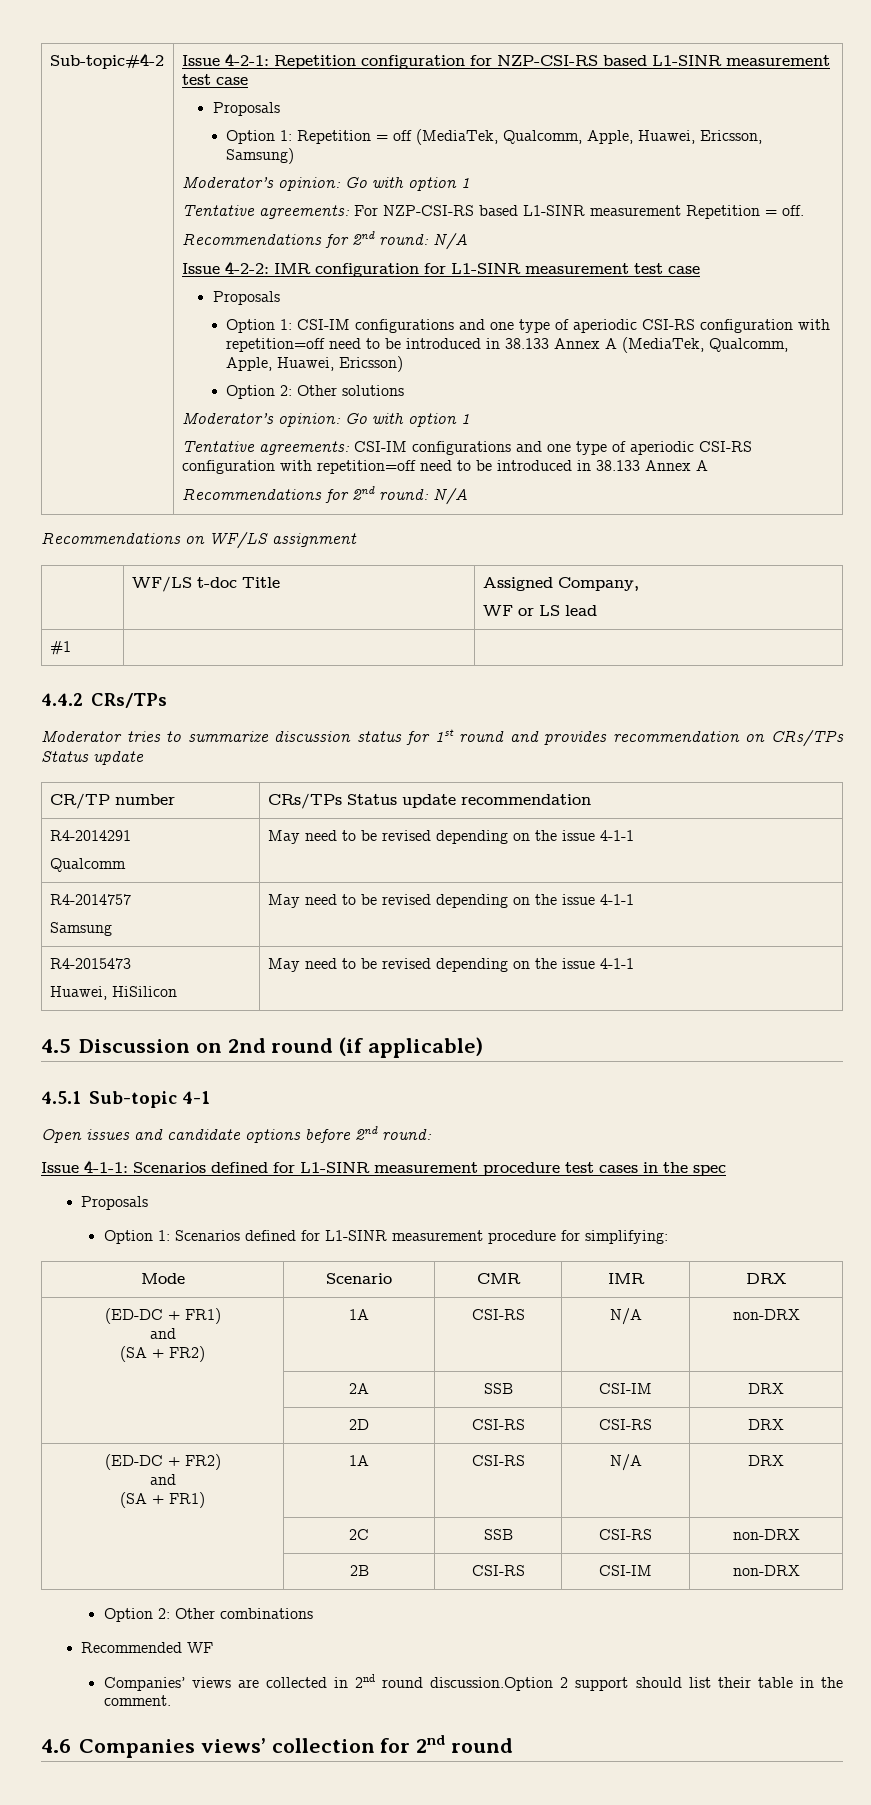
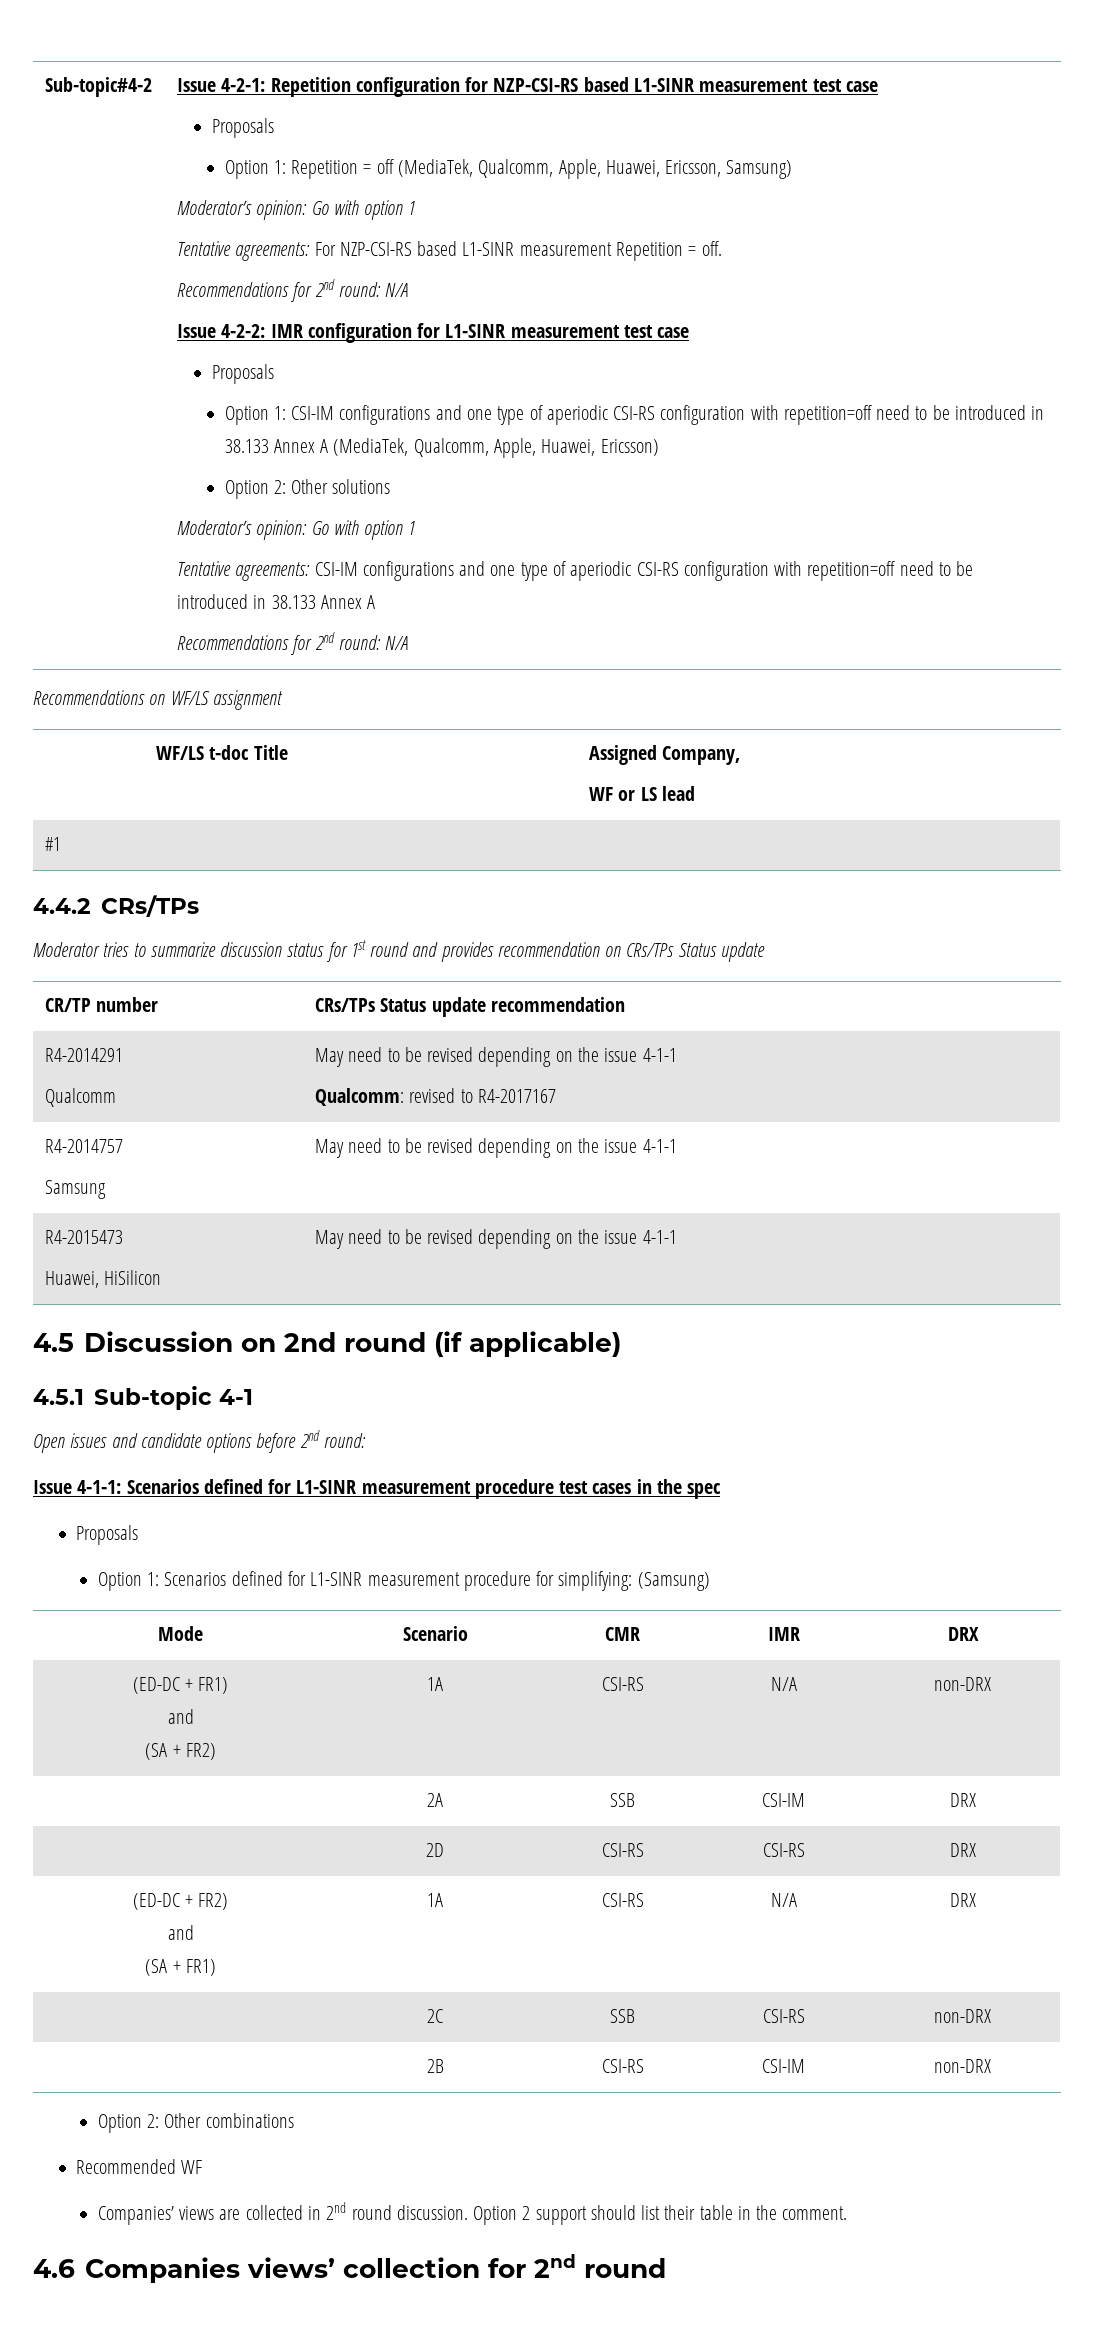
  R4-2014291
  Qualcomm | May need to be revised depending on the issue 4-1-1
+ Qualcomm: revised to R4-2017167
- Option 1: Scenarios defined for L1-SINR measurement procedure for simplifying:
+ Option 1: Scenarios defined for L1-SINR measurement procedure for simplifying: (Samsung)
- Companies’ views are collected in 2nd round discussion.Option 2 support should list their table in the comment.
+ Companies’ views are collected in 2nd round discussion. Option 2 support should list their table in the comment.

